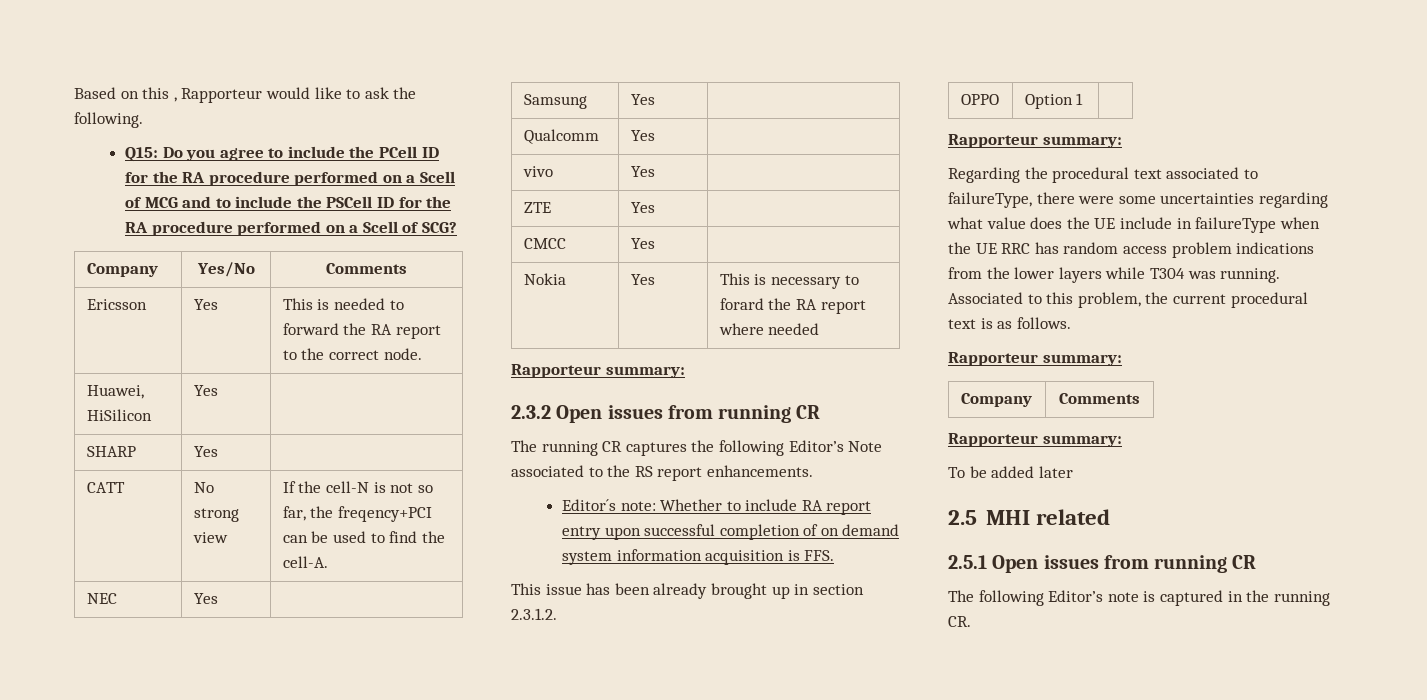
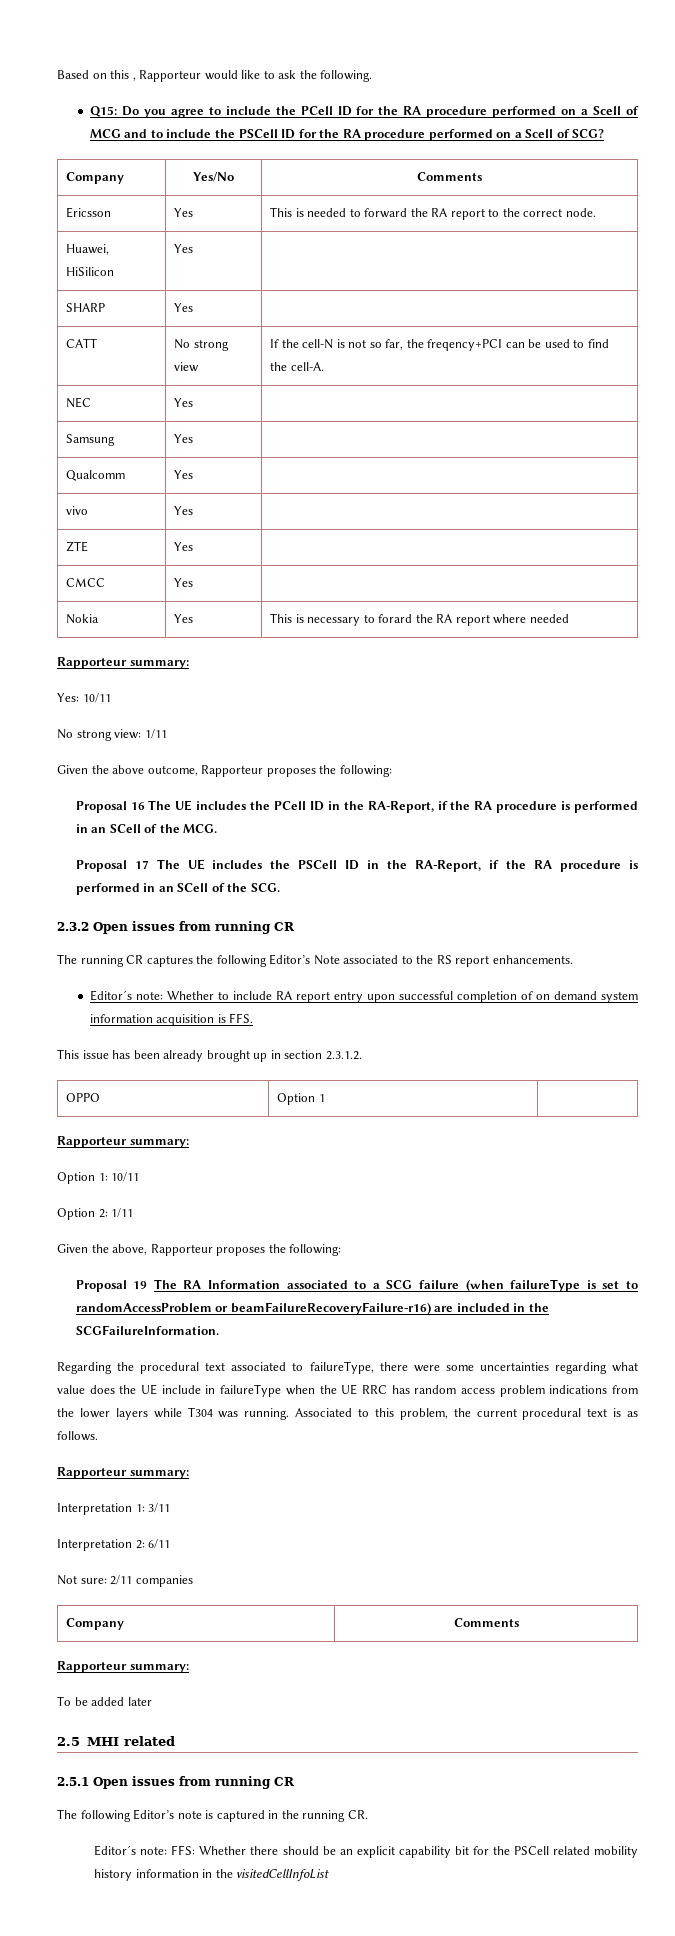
+ Yes: 10/11
+ No strong view: 1/11
+ Given the above outcome, Rapporteur proposes the following:
+ Proposal 16 The UE includes the PCell ID in the RA-Report, if the RA procedure is performed in an SCell of the MCG.
+ Proposal 17 The UE includes the PSCell ID in the RA-Report, if the RA procedure is performed in an SCell of the SCG.
+ Option 1: 10/11
+ Option 2: 1/11
+ Given the above, Rapporteur proposes the following:
+ Proposal 19 The RA Information associated to a SCG failure (when failureType is set to randomAccessProblem or beamFailureRecoveryFailure-r16) are included in the SCGFailureInformation.
+ Interpretation 1: 3/11
+ Interpretation 2: 6/11
+ Not sure: 2/11 companies
+ Editor´s note: FFS: Whether there should be an explicit capability bit for the PSCell related mobility history information in the visitedCellInfoList

